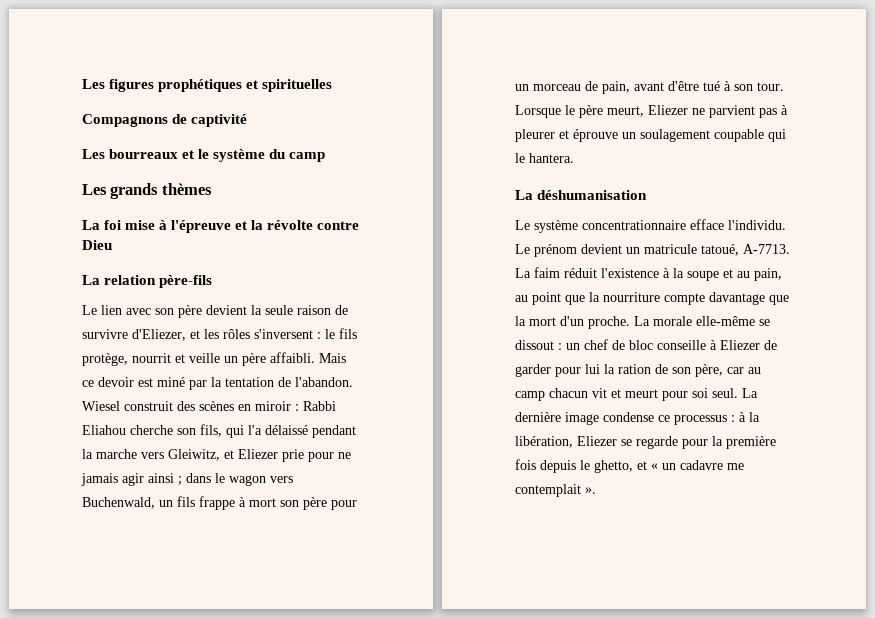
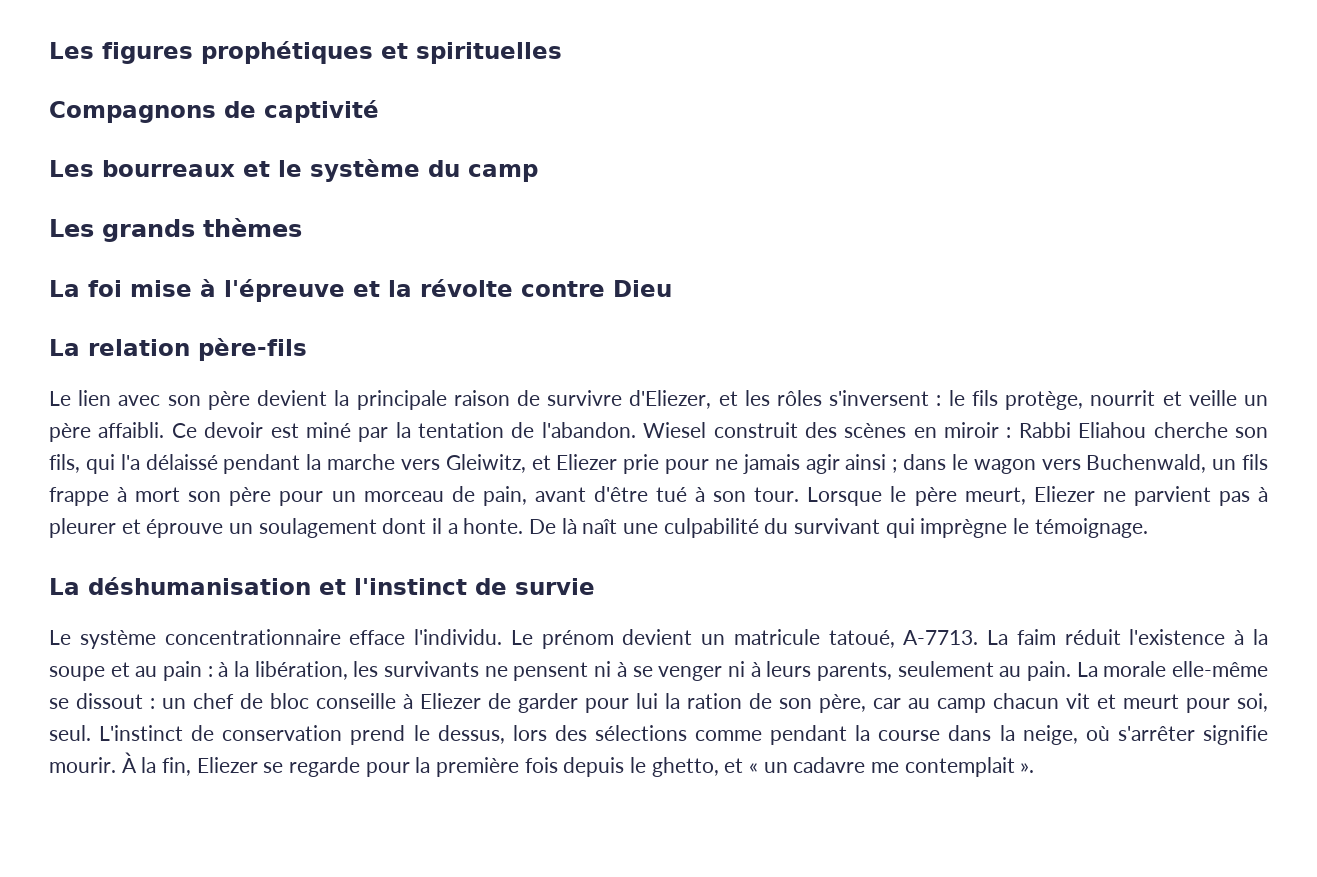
- Le lien avec son père devient la seule raison de survivre d'Eliezer, et les rôles s'inversent : le fils protège, nourrit et veille un père affaibli.
+ Le lien avec son père devient la principale raison de survivre d'Eliezer, et les rôles s'inversent : le fils protège, nourrit et veille un père affaibli.
- Mais ce devoir est miné par la tentation de l'abandon.
+ Ce devoir est miné par la tentation de l'abandon.
- Lorsque le père meurt, Eliezer ne parvient pas à pleurer et éprouve un soulagement coupable qui le hantera.
- La déshumanisation
+ Lorsque le père meurt, Eliezer ne parvient pas à pleurer et éprouve un soulagement dont il a honte. De là naît une culpabilité du survivant qui imprègne le témoignage.
+ La déshumanisation et l'instinct de survie
- La faim réduit l'existence à la soupe et au pain, au point que la nourriture compte davantage que la mort d'un proche.
+ La faim réduit l'existence à la soupe et au pain : à la libération, les survivants ne pensent ni à se venger ni à leurs parents, seulement au pain.
- La morale elle-même se dissout : un chef de bloc conseille à Eliezer de garder pour lui la ration de son père, car au camp chacun vit et meurt pour soi seul. La dernière image condense ce processus : à la libération, Eliezer se regarde pour la première fois depuis le ghetto, et « un cadavre me contemplait ».
+ La morale elle-même se dissout : un chef de bloc conseille à Eliezer de garder pour lui la ration de son père, car au camp chacun vit et meurt pour soi, seul. L'instinct de conservation prend le dessus, lors des sélections comme pendant la course dans la neige, où s'arrêter signifie mourir. À la fin, Eliezer se regarde pour la première fois depuis le ghetto, et « un cadavre me contemplait ».

